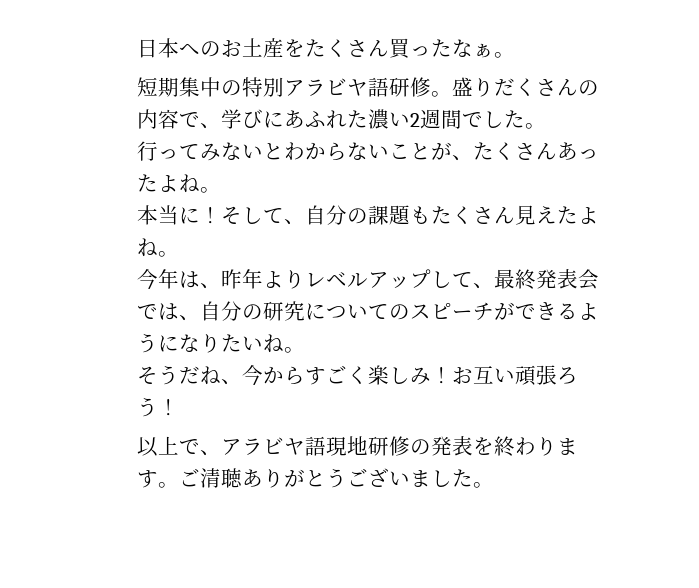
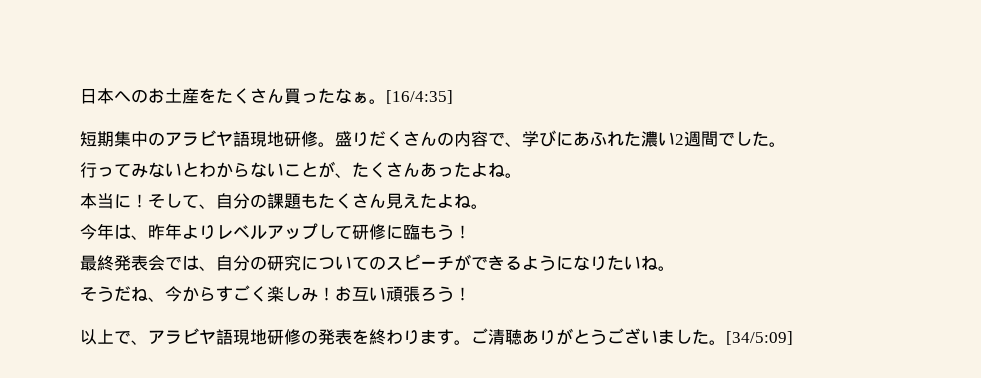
+ [16/4:35]
- 短期集中の特別アラビヤ語研修。
+ 短期集中のアラビヤ語現地研修。
- 今年は、昨年よりレベルアップして、最終発表会では、自分の研究についてのスピーチができるようになりたいね。
+ 今年は、昨年よりレベルアップして研修に臨もう！
+ 最終発表会では、自分の研究についてのスピーチができるようになりたいね。
+ [34/5:09]

